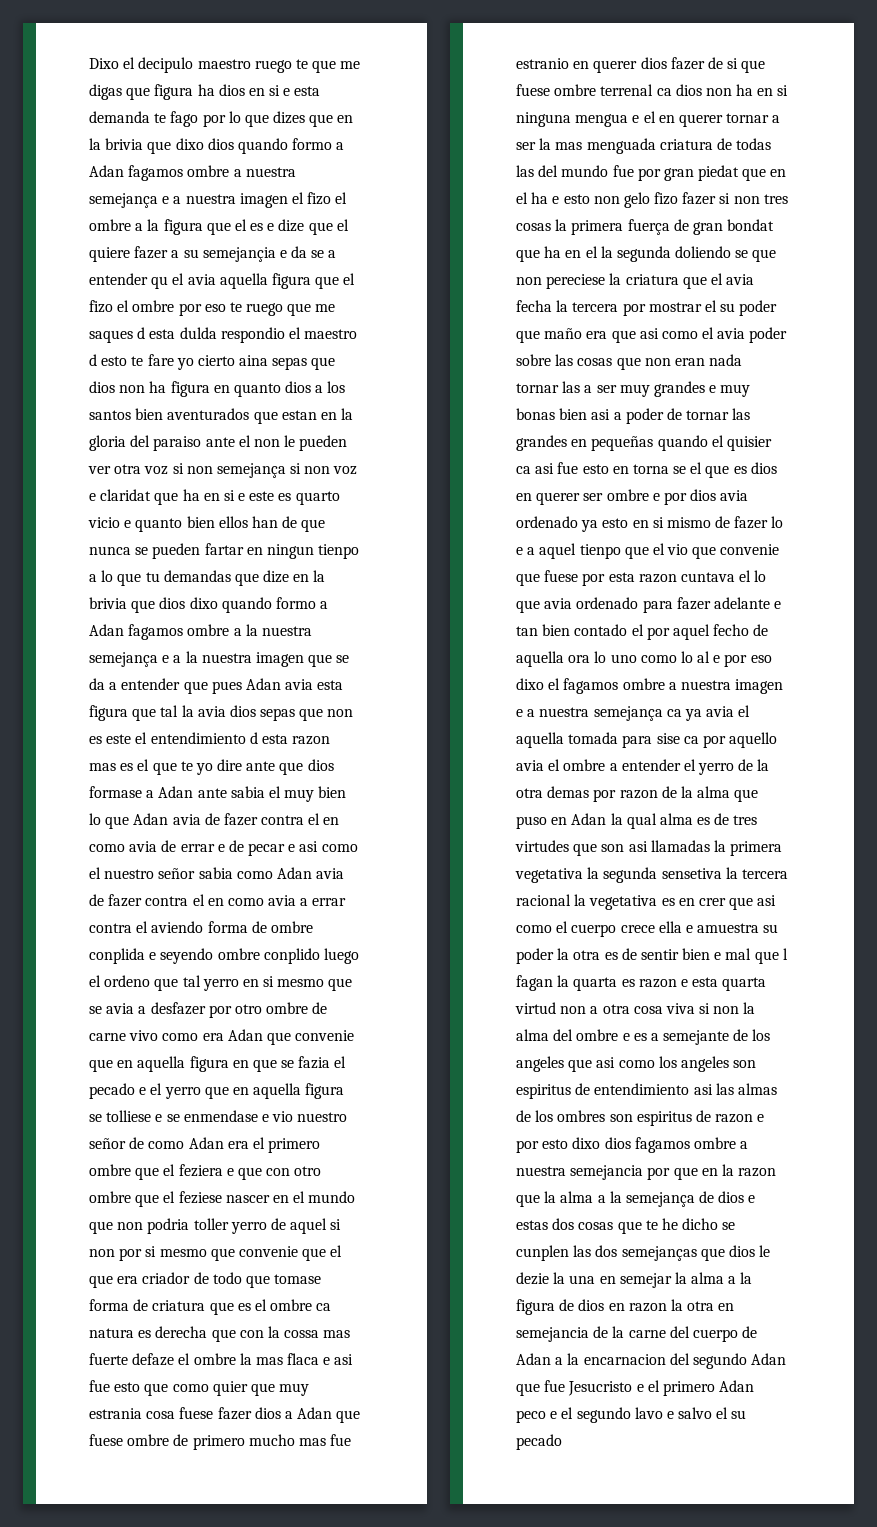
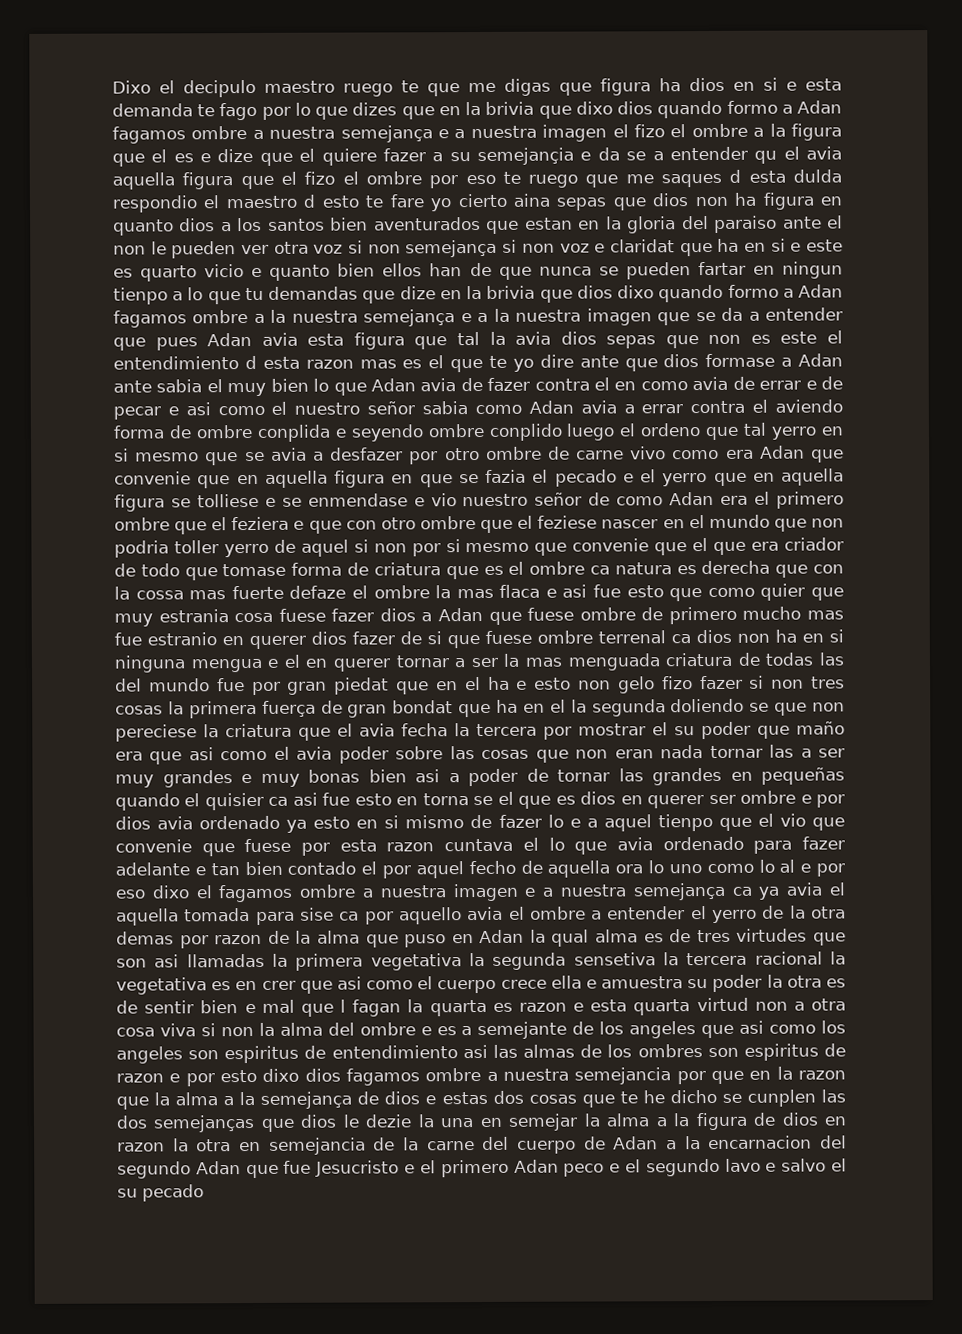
- Dixo el decipulo maestro ruego te que me digas que figura ha dios en si e esta demanda te fago por lo que dizes que en la brivia que dixo dios quando formo a Adan fagamos ombre a nuestra semejança e a nuestra imagen el fizo el ombre a la figura que el es e dize que el quiere fazer a su semejançia e da se a entender qu el avia aquella figura que el fizo el ombre por eso te ruego que me saques d esta dulda respondio el maestro d esto te fare yo cierto aina sepas que dios non ha figura en quanto dios a los santos bien aventurados que estan en la gloria del paraiso ante el non le pueden ver otra voz si non semejança si non voz e claridat que ha en si e este es quarto vicio e quanto bien ellos han de que nunca se pueden fartar en ningun tienpo a lo que tu demandas que dize en la brivia que dios dixo quando formo a Adan fagamos ombre a la nuestra semejança e a la nuestra imagen que se da a entender que pues Adan avia esta figura que tal la avia dios sepas que non es este el entendimiento d esta razon mas es el que te yo dire ante que dios formase a Adan ante sabia el muy bien lo que Adan avia de fazer contra el en como avia de errar e de pecar e asi como el nuestro señor sabia como Adan avia de fazer contra el en como avia a errar contra el aviendo forma de ombre conplida e seyendo ombre conplido luego el ordeno que tal yerro en si mesmo que se avia a desfazer por otro ombre de carne vivo como era Adan que convenie que en aquella figura en que se fazia el pecado e el yerro que en aquella figura se tolliese e se enmendase e vio nuestro señor de como Adan era el primero ombre que el feziera e que con otro ombre que el feziese nascer en el mundo que non podria toller yerro de aquel si non por si mesmo que convenie que el que era criador de todo que tomase forma de criatura que es el ombre ca natura es derecha que con la cossa mas fuerte defaze el ombre la mas flaca e asi fue esto que como quier que muy estrania cosa fuese fazer dios a Adan que fuese ombre de primero mucho mas fue estranio en querer dios fazer de si que fuese ombre terrenal ca dios non ha en si ninguna mengua e el en querer tornar a ser la mas menguada criatura de todas las del mundo fue por gran piedat que en el ha e esto non gelo fizo fazer si non tres cosas la primera fuerça de gran bondat que ha en el la segunda doliendo se que non pereciese la criatura que el avia fecha la tercera por mostrar el su poder que maño era que asi como el avia poder sobre las cosas que non eran nada tornar las a ser muy grandes e muy bonas bien asi a poder de tornar las grandes en pequeñas quando el quisier ca asi fue esto en torna se el que es dios en querer ser ombre e por dios avia ordenado ya esto en si mismo de fazer lo e a aquel tienpo que el vio que convenie que fuese por esta razon cuntava el lo que avia ordenado para fazer adelante e tan bien contado el por aquel fecho de aquella ora lo uno como lo al e por eso dixo el fagamos ombre a nuestra imagen e a nuestra semejança ca ya avia el aquella tomada para sise ca por aquello avia el ombre a entender el yerro de la otra demas por razon de la alma que puso en Adan la qual alma es de tres virtudes que son asi llamadas la primera vegetativa la segunda sensetiva la tercera racional la vegetativa es en crer que asi como el cuerpo crece ella e amuestra su poder la otra es de sentir bien e mal que l fagan la quarta es razon e esta quarta virtud non a otra cosa viva si non la alma del ombre e es a semejante de los angeles que asi como los angeles son espiritus de entendimiento asi las almas de los ombres son espiritus de razon e por esto dixo dios fagamos ombre a nuestra semejancia por que en la razon que la alma a la semejança de dios e estas dos cosas que te he dicho se cunplen las dos semejanças que dios le dezie la una en semejar la alma a la figura de dios en razon la otra en semejancia de la carne del cuerpo de Adan a la encarnacion del segundo Adan que fue Jesucristo e el primero Adan peco e el segundo lavo e salvo el su pecado
+ Dixo el decipulo maestro ruego te que me digas que figura ha dios en si e esta demanda te fago por lo que dizes que en la brivia que dixo dios quando formo a Adan fagamos ombre a nuestra semejança e a nuestra imagen el fizo el ombre a la figura que el es e dize que el quiere fazer a su semejançia e da se a entender qu el avia aquella figura que el fizo el ombre por eso te ruego que me saques d esta dulda respondio el maestro d esto te fare yo cierto aina sepas que dios non ha figura en quanto dios a los santos bien aventurados que estan en la gloria del paraiso ante el non le pueden ver otra voz si non semejança si non voz e claridat que ha en si e este es quarto vicio e quanto bien ellos han de que nunca se pueden fartar en ningun tienpo a lo que tu demandas que dize en la brivia que dios dixo quando formo a Adan fagamos ombre a la nuestra semejança e a la nuestra imagen que se da a entender que pues Adan avia esta figura que tal la avia dios sepas que non es este el entendimiento d esta razon mas es el que te yo dire ante que dios formase a Adan ante sabia el muy bien lo que Adan avia de fazer contra el en como avia de errar e de pecar e asi como el nuestro señor sabia como Adan avia a errar contra el aviendo forma de ombre conplida e seyendo ombre conplido luego el ordeno que tal yerro en si mesmo que se avia a desfazer por otro ombre de carne vivo como era Adan que convenie que en aquella figura en que se fazia el pecado e el yerro que en aquella figura se tolliese e se enmendase e vio nuestro señor de como Adan era el primero ombre que el feziera e que con otro ombre que el feziese nascer en el mundo que non podria toller yerro de aquel si non por si mesmo que convenie que el que era criador de todo que tomase forma de criatura que es el ombre ca natura es derecha que con la cossa mas fuerte defaze el ombre la mas flaca e asi fue esto que como quier que muy estrania cosa fuese fazer dios a Adan que fuese ombre de primero mucho mas fue estranio en querer dios fazer de si que fuese ombre terrenal ca dios non ha en si ninguna mengua e el en querer tornar a ser la mas menguada criatura de todas las del mundo fue por gran piedat que en el ha e esto non gelo fizo fazer si non tres cosas la primera fuerça de gran bondat que ha en el la segunda doliendo se que non pereciese la criatura que el avia fecha la tercera por mostrar el su poder que maño era que asi como el avia poder sobre las cosas que non eran nada tornar las a ser muy grandes e muy bonas bien asi a poder de tornar las grandes en pequeñas quando el quisier ca asi fue esto en torna se el que es dios en querer ser ombre e por dios avia ordenado ya esto en si mismo de fazer lo e a aquel tienpo que el vio que convenie que fuese por esta razon cuntava el lo que avia ordenado para fazer adelante e tan bien contado el por aquel fecho de aquella ora lo uno como lo al e por eso dixo el fagamos ombre a nuestra imagen e a nuestra semejança ca ya avia el aquella tomada para sise ca por aquello avia el ombre a entender el yerro de la otra demas por razon de la alma que puso en Adan la qual alma es de tres virtudes que son asi llamadas la primera vegetativa la segunda sensetiva la tercera racional la vegetativa es en crer que asi como el cuerpo crece ella e amuestra su poder la otra es de sentir bien e mal que l fagan la quarta es razon e esta quarta virtud non a otra cosa viva si non la alma del ombre e es a semejante de los angeles que asi como los angeles son espiritus de entendimiento asi las almas de los ombres son espiritus de razon e por esto dixo dios fagamos ombre a nuestra semejancia por que en la razon que la alma a la semejança de dios e estas dos cosas que te he dicho se cunplen las dos semejanças que dios le dezie la una en semejar la alma a la figura de dios en razon la otra en semejancia de la carne del cuerpo de Adan a la encarnacion del segundo Adan que fue Jesucristo e el primero Adan peco e el segundo lavo e salvo el su pecado

